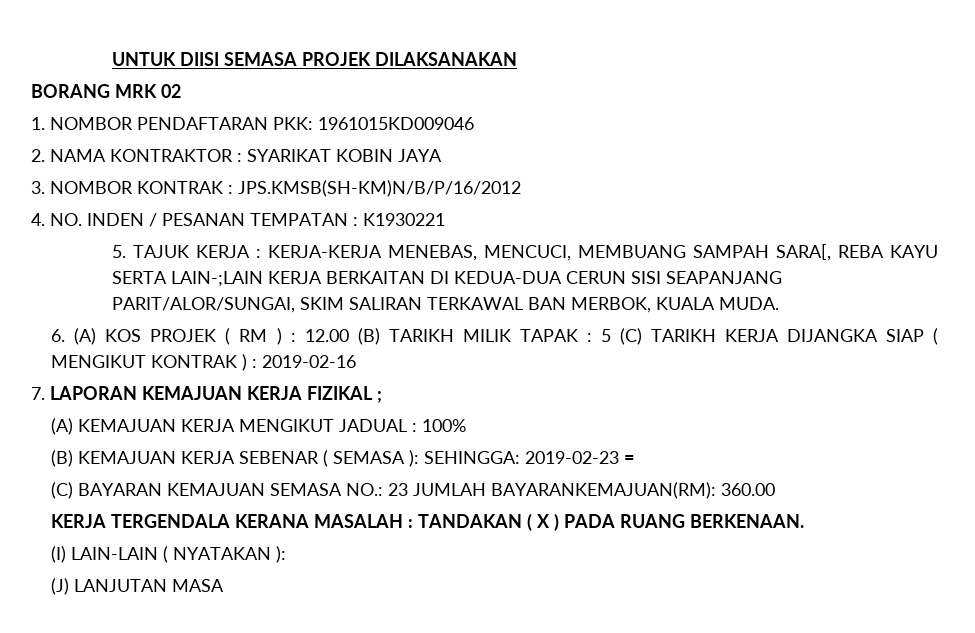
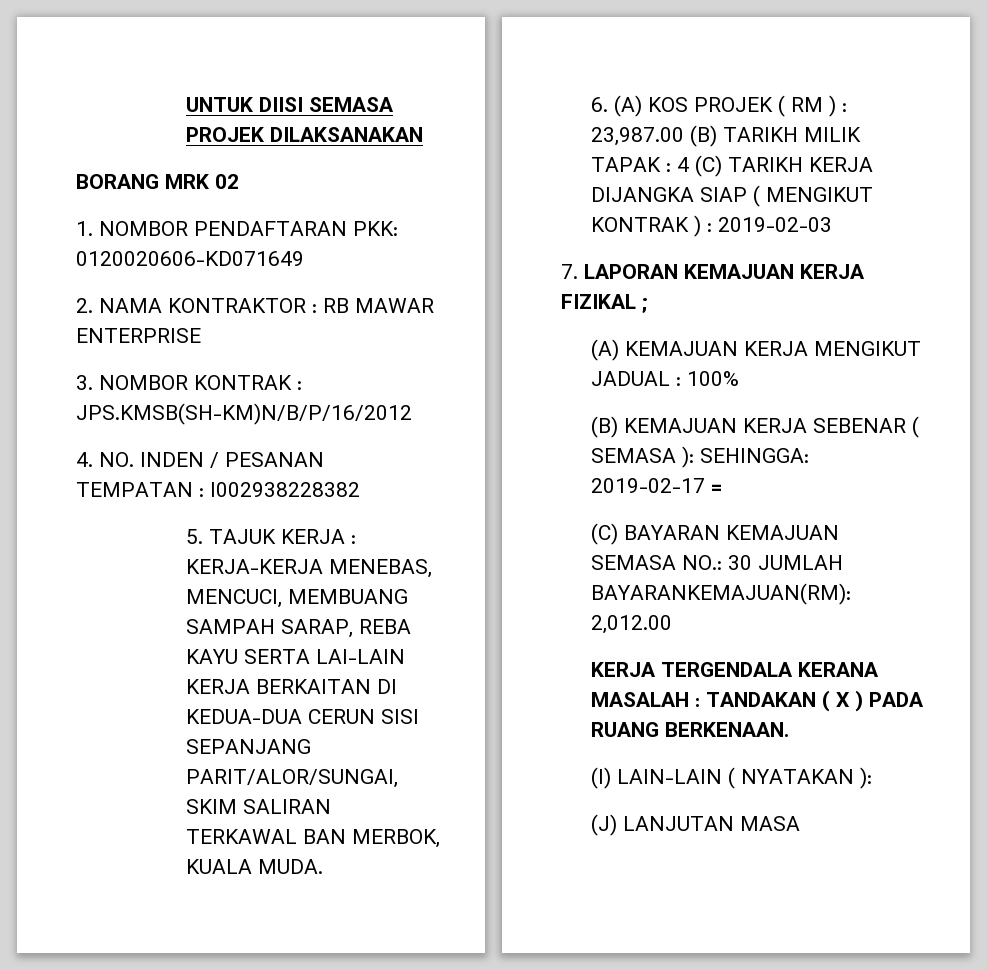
- 1. NOMBOR PENDAFTARAN PKK: 1961015KD009046
+ 1. NOMBOR PENDAFTARAN PKK: 0120020606-KD071649
- 2. NAMA KONTRAKTOR : SYARIKAT KOBIN JAYA
+ 2. NAMA KONTRAKTOR : RB MAWAR ENTERPRISE
- 4. NO. INDEN / PESANAN TEMPATAN : K1930221
+ 4. NO. INDEN / PESANAN TEMPATAN : I002938228382
- 5. TAJUK KERJA : KERJA-KERJA MENEBAS, MENCUCI, MEMBUANG SAMPAH SARA[, REBA KAYU SERTA LAIN-;LAIN KERJA BERKAITAN DI KEDUA-DUA CERUN SISI SEAPANJANG PARIT/ALOR/SUNGAI, SKIM SALIRAN TERKAWAL BAN MERBOK, KUALA MUDA.
+ 5. TAJUK KERJA : KERJA-KERJA MENEBAS, MENCUCI, MEMBUANG SAMPAH SARAP, REBA KAYU SERTA LAI-LAIN KERJA BERKAITAN DI KEDUA-DUA CERUN SISI SEPANJANG PARIT/ALOR/SUNGAI, SKIM SALIRAN TERKAWAL BAN MERBOK, KUALA MUDA.
- 6. (A) KOS PROJEK ( RM ) : 12.00 (B) TARIKH MILIK TAPAK : 5 (C) TARIKH KERJA DIJANGKA SIAP ( MENGIKUT KONTRAK ) : 2019-02-16
+ 6. (A) KOS PROJEK ( RM ) : 23,987.00 (B) TARIKH MILIK TAPAK : 4 (C) TARIKH KERJA DIJANGKA SIAP ( MENGIKUT KONTRAK ) : 2019-02-03
- (B) KEMAJUAN KERJA SEBENAR ( SEMASA ): SEHINGGA: 2019-02-23 =
+ (B) KEMAJUAN KERJA SEBENAR ( SEMASA ): SEHINGGA: 2019-02-17 =
- (C) BAYARAN KEMAJUAN SEMASA NO.: 23 JUMLAH BAYARANKEMAJUAN(RM): 360.00
+ (C) BAYARAN KEMAJUAN SEMASA NO.: 30 JUMLAH BAYARANKEMAJUAN(RM): 2,012.00

